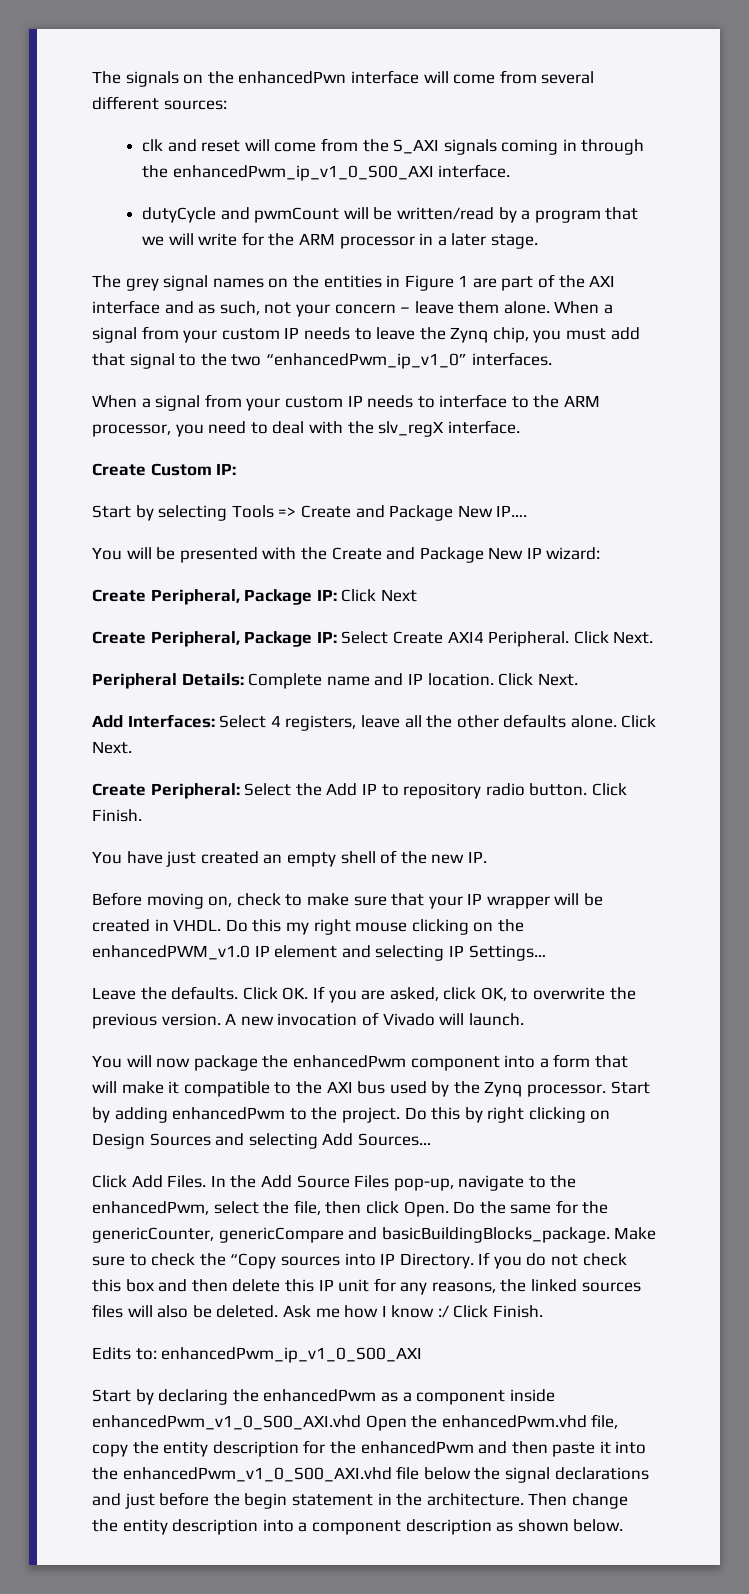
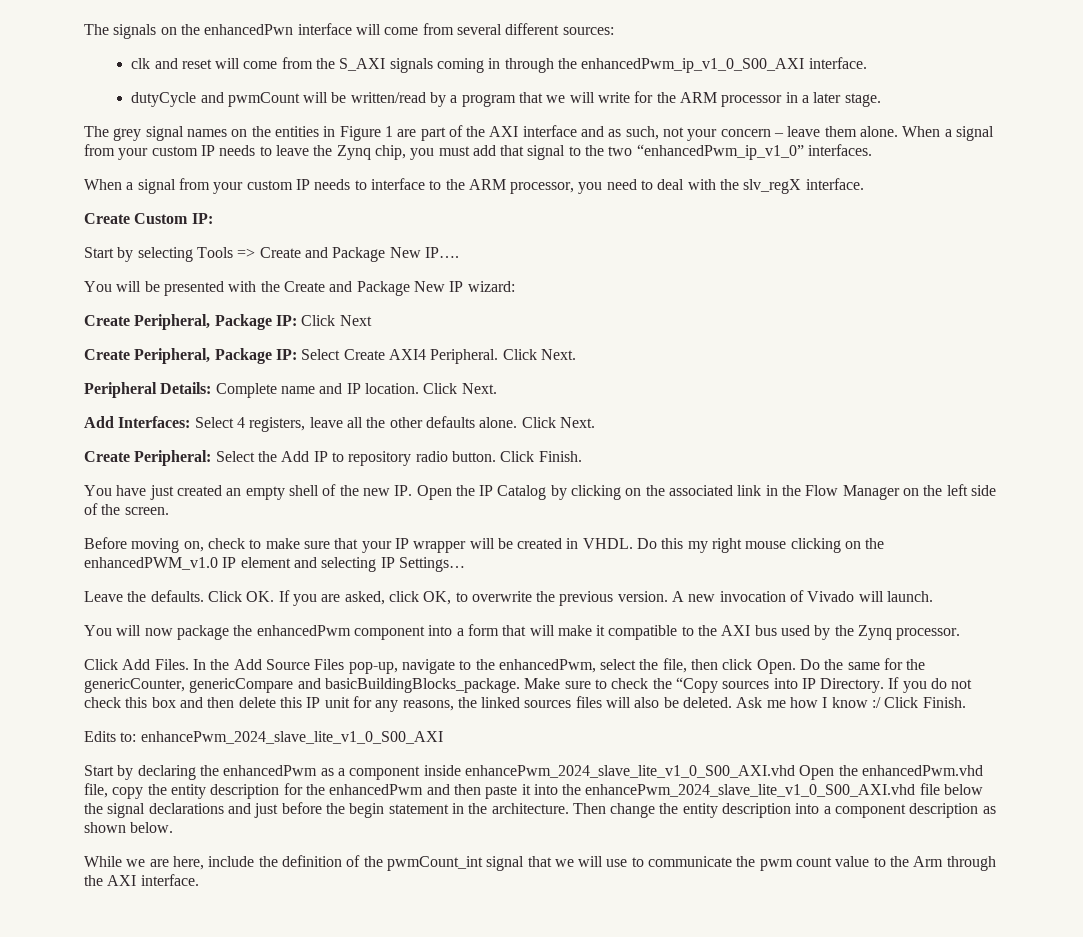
- You have just created an empty shell of the new IP.
+ You have just created an empty shell of the new IP. Open the IP Catalog by clicking on the associated link in the Flow Manager on the left side of the screen.
- Start by adding enhancedPwm to the project. Do this by right clicking on Design Sources and selecting Add Sources…
- Edits to: enhancedPwm_ip_v1_0_S00_AXI
+ Edits to: enhancePwm_2024_slave_lite_v1_0_S00_AXI
- Start by declaring the enhancedPwm as a component inside enhancedPwm_v1_0_S00_AXI.vhd Open the enhancedPwm.vhd file, copy the entity description for the enhancedPwm and then paste it into the enhancedPwm_v1_0_S00_AXI.vhd file below the signal declarations and just before the begin statement in the architecture.
+ Start by declaring the enhancedPwm as a component inside enhancePwm_2024_slave_lite_v1_0_S00_AXI.vhd Open the enhancedPwm.vhd file, copy the entity description for the enhancedPwm and then paste it into the enhancePwm_2024_slave_lite_v1_0_S00_AXI.vhd file below the signal declarations and just before the begin statement in the architecture.
+ While we are here, include the definition of the pwmCount_int signal that we will use to communicate the pwm count value to the Arm through the AXI interface.

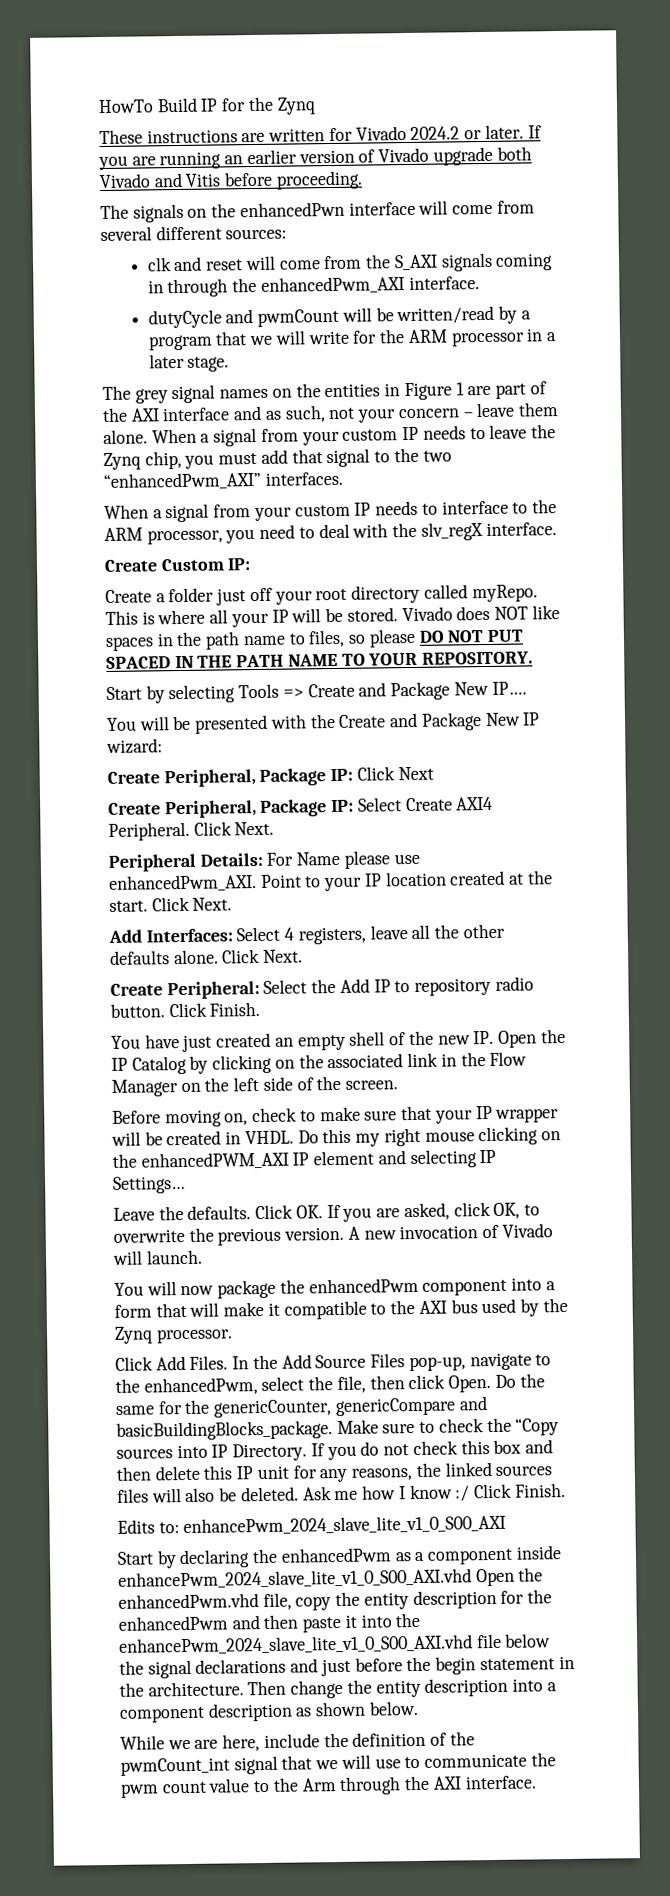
+ HowTo Build IP for the Zynq
+ These instructions are written for Vivado 2024.2 or later. If you are running an earlier version of Vivado upgrade both Vivado and Vitis before proceeding.
- clk and reset will come from the S_AXI signals coming in through the enhancedPwm_ip_v1_0_S00_AXI interface.
+ clk and reset will come from the S_AXI signals coming in through the enhancedPwm_AXI interface.
- When a signal from your custom IP needs to leave the Zynq chip, you must add that signal to the two “enhancedPwm_ip_v1_0” interfaces.
+ When a signal from your custom IP needs to leave the Zynq chip, you must add that signal to the two “enhancedPwm_AXI” interfaces.
+ Create a folder just off your root directory called myRepo. This is where all your IP will be stored. Vivado does NOT like spaces in the path name to files, so please DO NOT PUT SPACED IN THE PATH NAME TO YOUR REPOSITORY.
- Peripheral Details: Complete name and IP location.
+ Peripheral Details: For Name please use enhancedPwm_AXI. Point to your IP location created at the start.
- Do this my right mouse clicking on the enhancedPWM_v1.0 IP element and selecting IP Settings…
+ Do this my right mouse clicking on the enhancedPWM_AXI IP element and selecting IP Settings…

